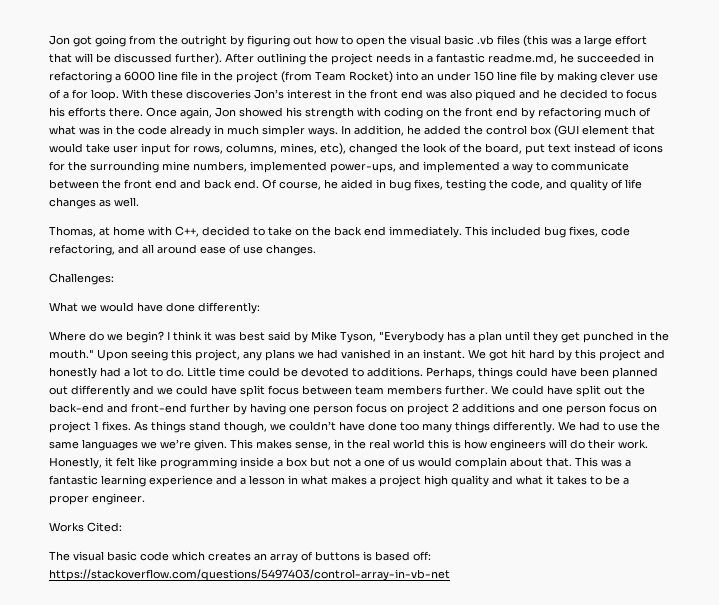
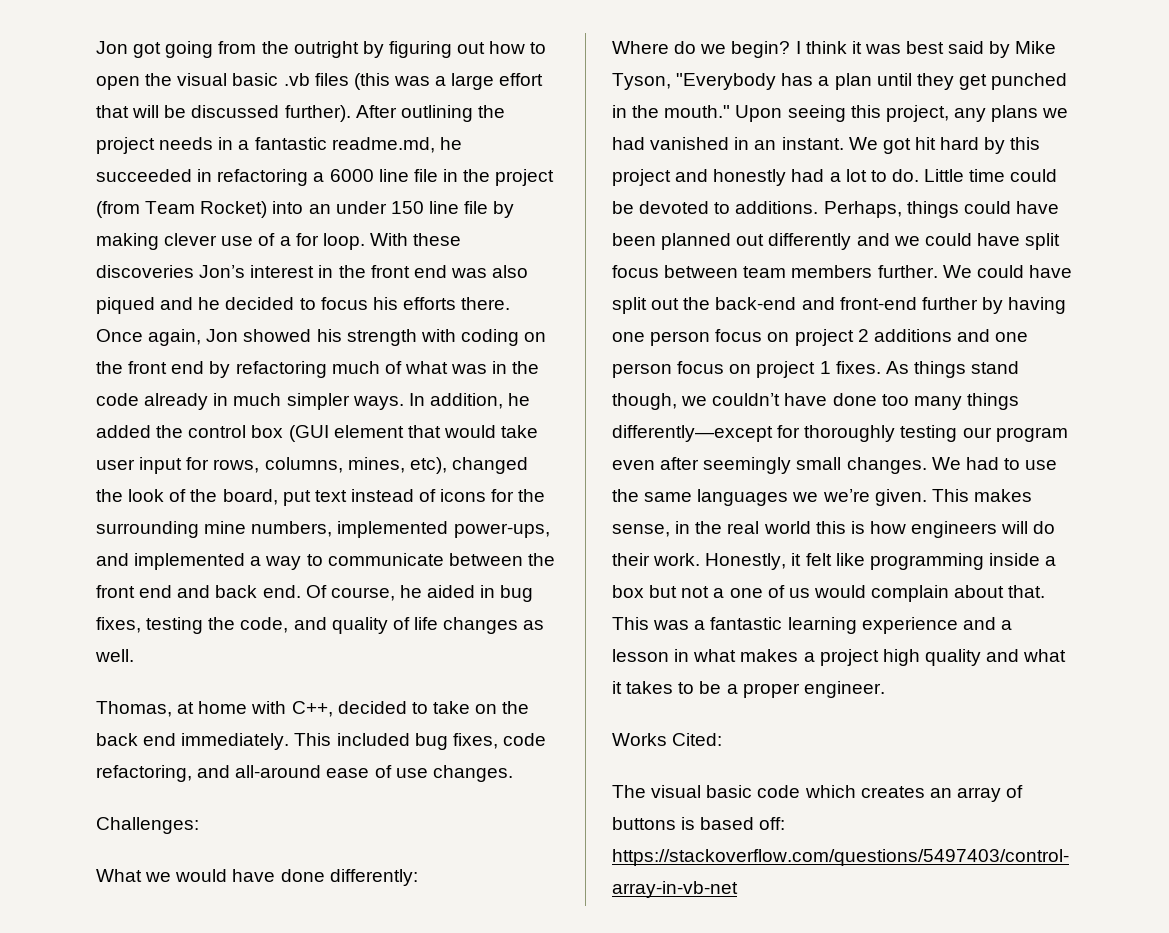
- This included bug fixes, code refactoring, and all around ease of use changes.
+ This included bug fixes, code refactoring, and all-around ease of use changes.
- As things stand though, we couldn’t have done too many things differently.
+ As things stand though, we couldn’t have done too many things differently—except for thoroughly testing our program even after seemingly small changes.

